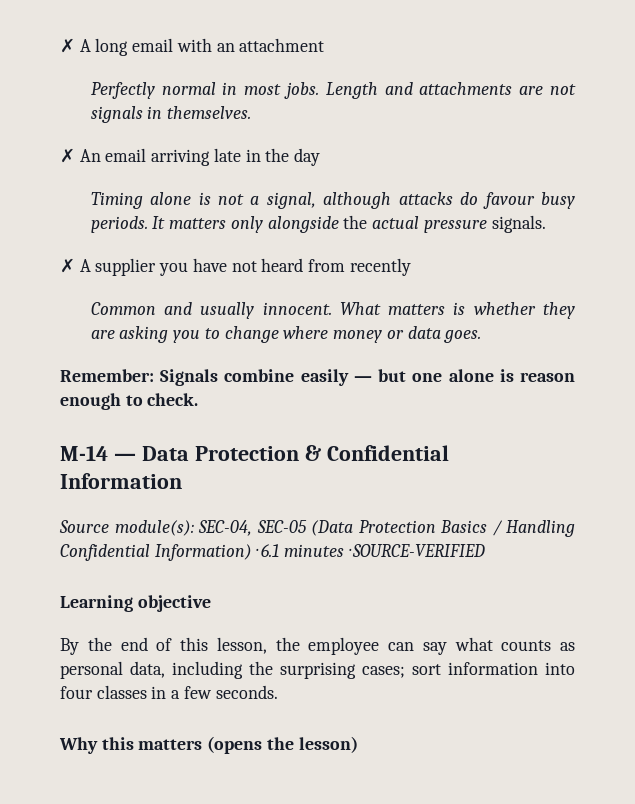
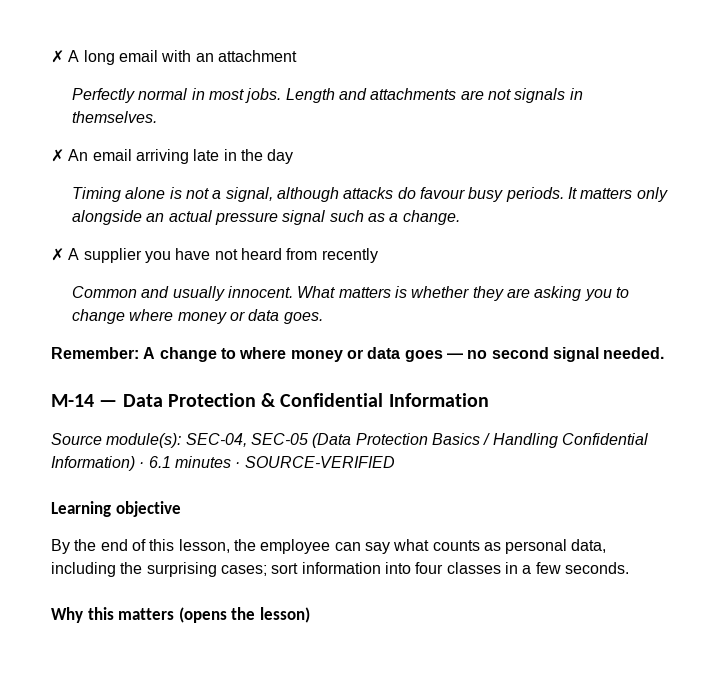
- It matters only alongside the actual pressure signals.
+ It matters only alongside an actual pressure signal such as a change.
- Remember: Signals combine easily — but one alone is reason enough to check.
+ Remember: A change to where money or data goes — no second signal needed.

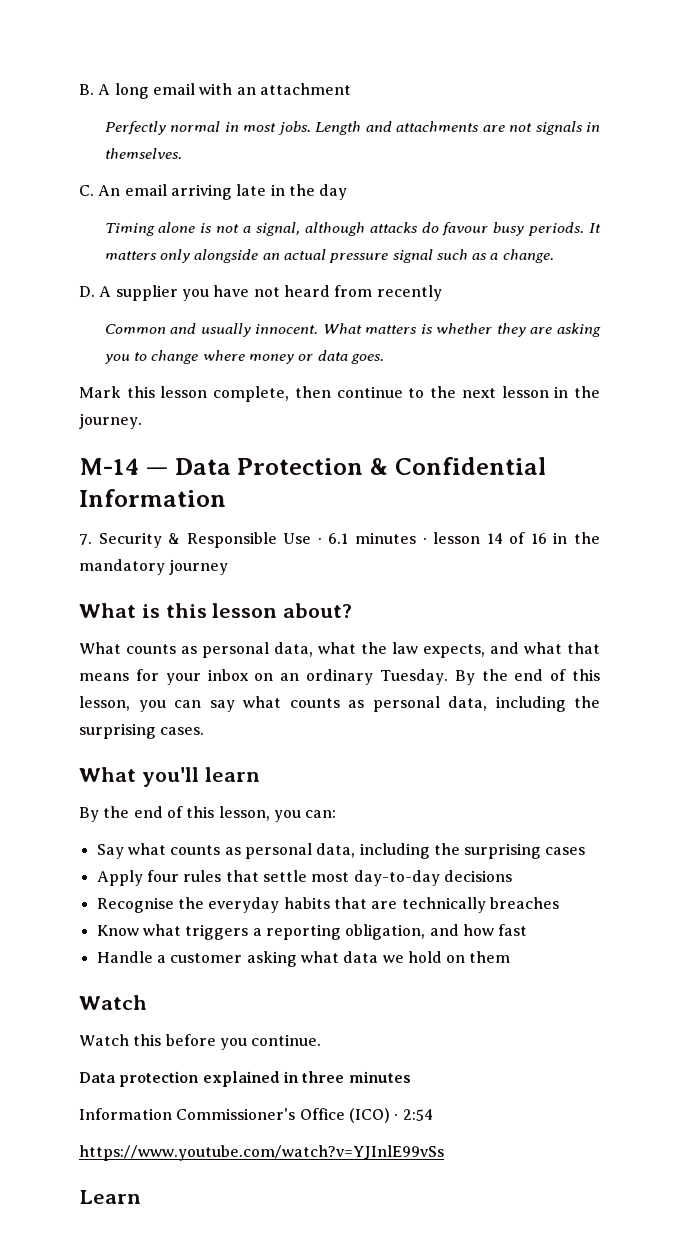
- ✗ A long email with an attachment
+ B. A long email with an attachment
- ✗ An email arriving late in the day
+ C. An email arriving late in the day
- ✗ A supplier you have not heard from recently
+ D. A supplier you have not heard from recently
- Remember: A change to where money or data goes — no second signal needed.
+ Mark this lesson complete, then continue to the next lesson in the journey.
- Source module(s): SEC-04, SEC-05 (Data Protection Basics / Handling Confidential Information) · 6.1 minutes · SOURCE-VERIFIED
- Learning objective
- By the end of this lesson, the employee can say what counts as personal data, including the surprising cases; sort information into four classes in a few seconds.
- Why this matters (opens the lesson)
+ 7. Security & Responsible Use · 6.1 minutes · lesson 14 of 16 in the mandatory journey
+ What is this lesson about?
+ What counts as personal data, what the law expects, and what that means for your inbox on an ordinary Tuesday. By the end of this lesson, you can say what counts as personal data, including the surprising cases.
+ What you'll learn
+ By the end of this lesson, you can:
+ Say what counts as personal data, including the surprising cases
+ Apply four rules that settle most day-to-day decisions
+ Recognise the everyday habits that are technically breaches
+ Know what triggers a reporting obligation, and how fast
+ Handle a customer asking what data we hold on them
+ Watch
+ Watch this before you continue.
+ Data protection explained in three minutes
+ Information Commissioner's Office (ICO) · 2:54
+ https://www.youtube.com/watch?v=YJInlE99vSs
+ Learn

